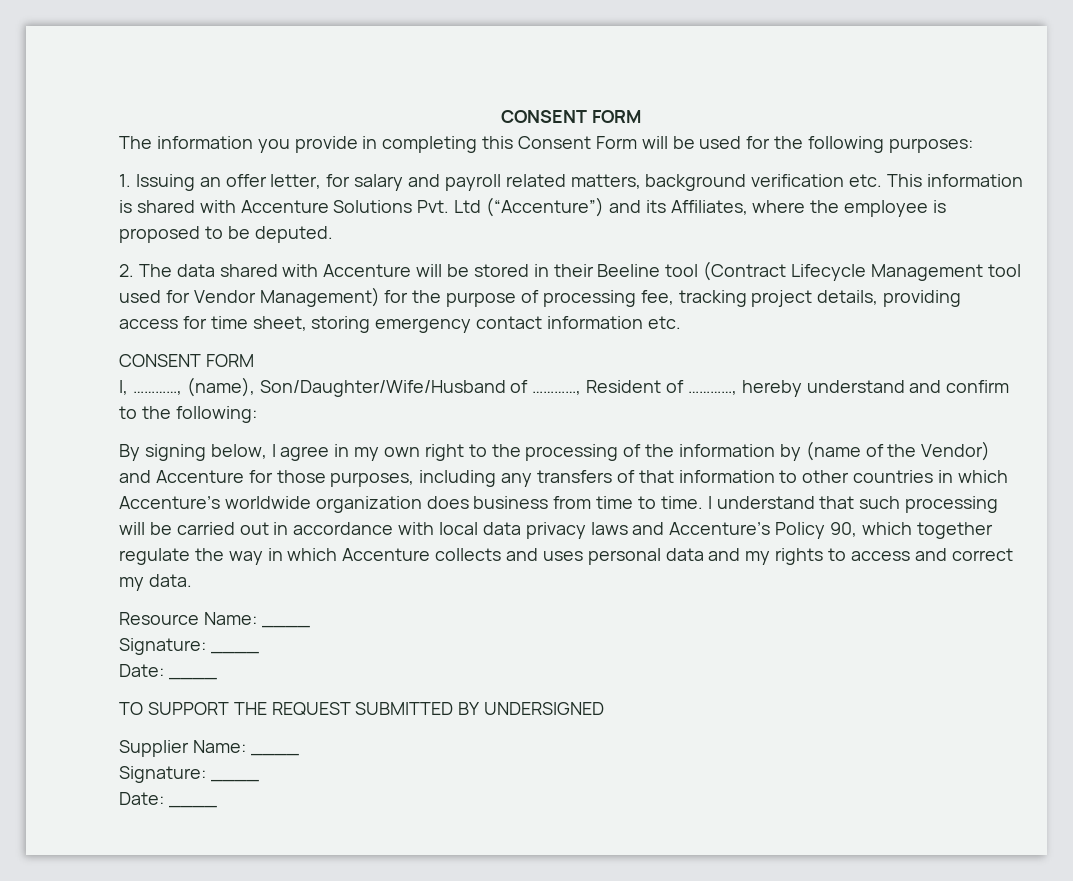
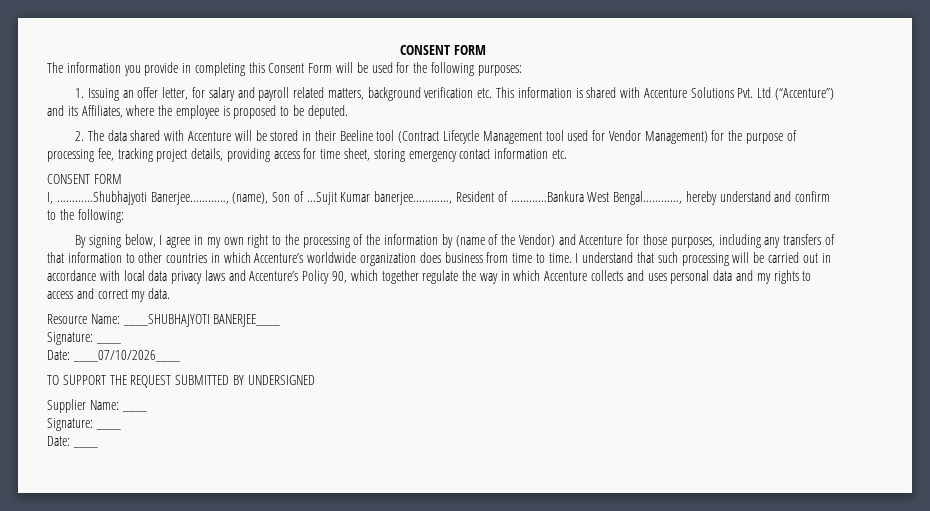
- I, …………, (name), Son/Daughter/Wife/Husband of …………, Resident of …………, hereby understand and confirm to the following:
+ I, …………Shubhajyoti Banerjee…………, (name), Son of …Sujit Kumar banerjee…………, Resident of …………Bankura West Bengal…………, hereby understand and confirm to the following:
- Resource Name: ____
+ Resource Name: ____SHUBHAJYOTI BANERJEE____
  Signature: ____
- Date: ____
+ Date: ____07/10/2026____

